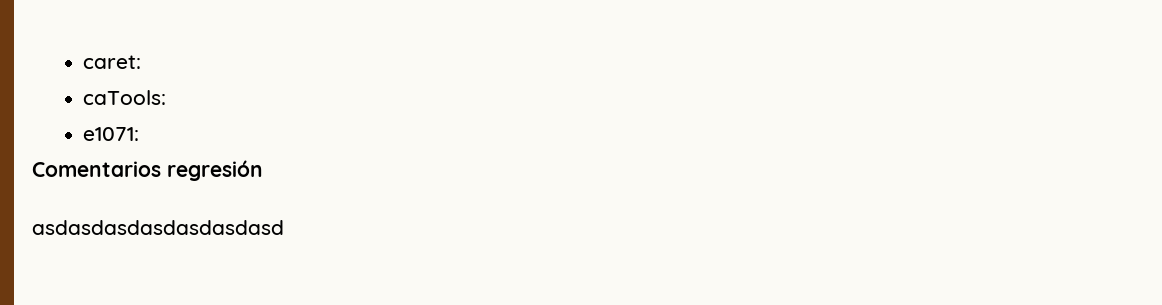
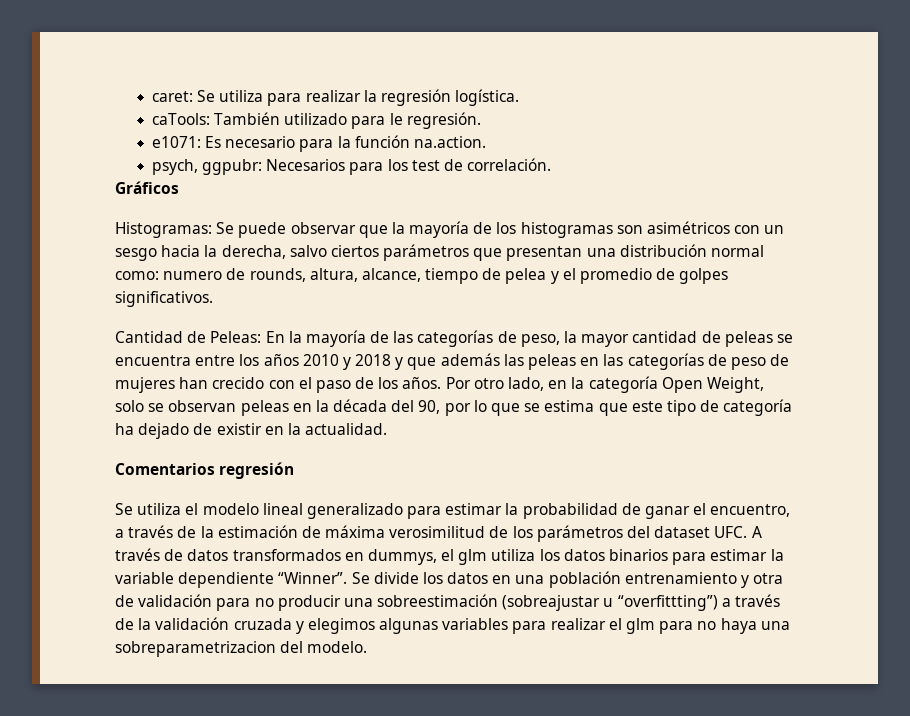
- caret:
- caTools:
- e1071:
+ caret: Se utiliza para realizar la regresión logística.
+ caTools: También utilizado para le regresión.
+ e1071: Es necesario para la función na.action.
+ psych, ggpubr: Necesarios para los test de correlación.
+ Gráficos
+ Histogramas: Se puede observar que la mayoría de los histogramas son asimétricos con un sesgo hacia la derecha, salvo ciertos parámetros que presentan una distribución normal como: numero de rounds, altura, alcance, tiempo de pelea y el promedio de golpes significativos.
+ Cantidad de Peleas: En la mayoría de las categorías de peso, la mayor cantidad de peleas se encuentra entre los años 2010 y 2018 y que además las peleas en las categorías de peso de mujeres han crecido con el paso de los años. Por otro lado, en la categoría Open Weight, solo se observan peleas en la década del 90, por lo que se estima que este tipo de categoría ha dejado de existir en la actualidad.
  Comentarios regresión
- asdasdasdasdasdasdasd
+ Se utiliza el modelo lineal generalizado para estimar la probabilidad de ganar el encuentro, a través de la estimación de máxima verosimilitud de los parámetros del dataset UFC. A través de datos transformados en dummys, el glm utiliza los datos binarios para estimar la variable dependiente “Winner”. Se divide los datos en una población entrenamiento y otra de validación para no producir una sobreestimación (sobreajustar u “overfittting”) a través de la validación cruzada y elegimos algunas variables para realizar el glm para no haya una sobreparametrizacion del modelo.

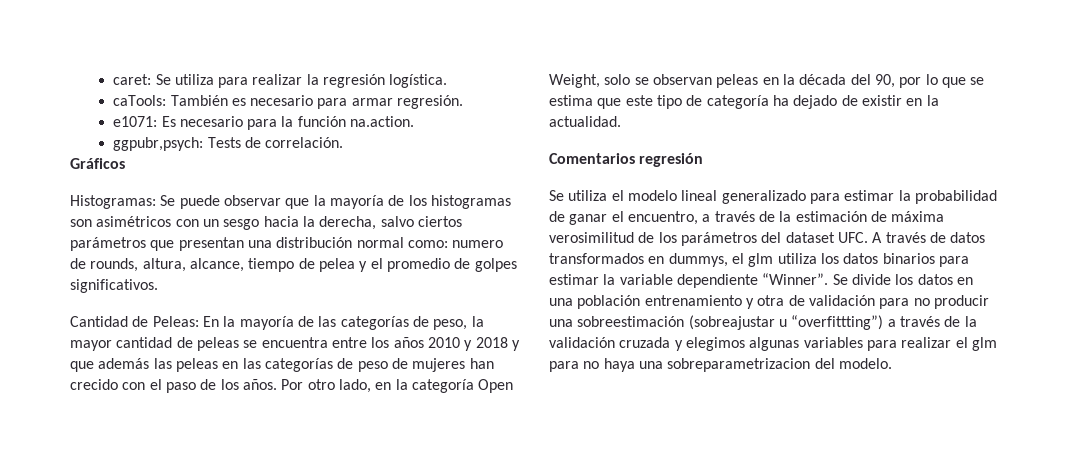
- caTools: También utilizado para le regresión.
+ caTools: También es necesario para armar regresión.
- psych, ggpubr: Necesarios para los test de correlación.
+ ggpubr,psych: Tests de correlación.

